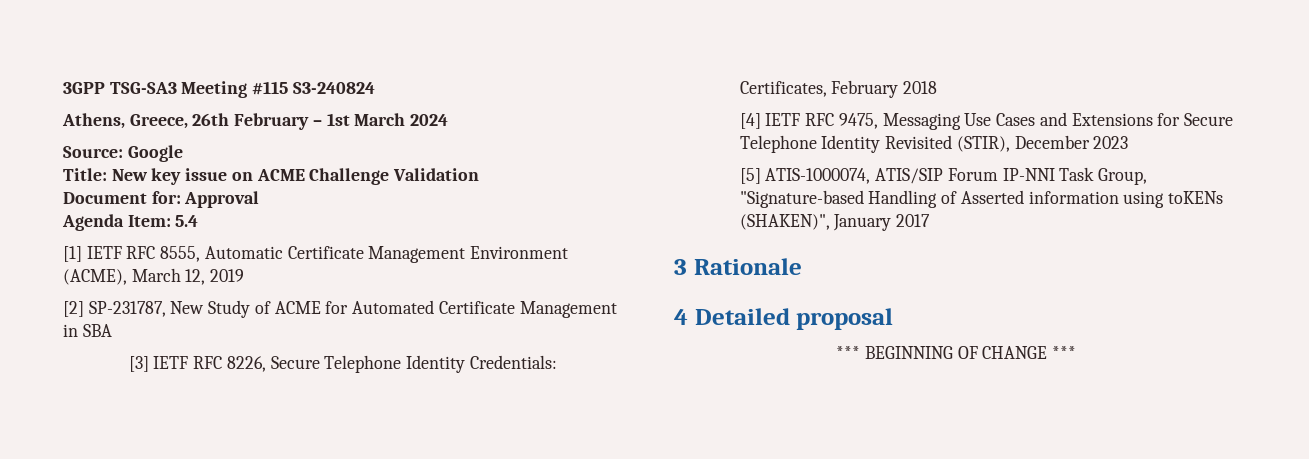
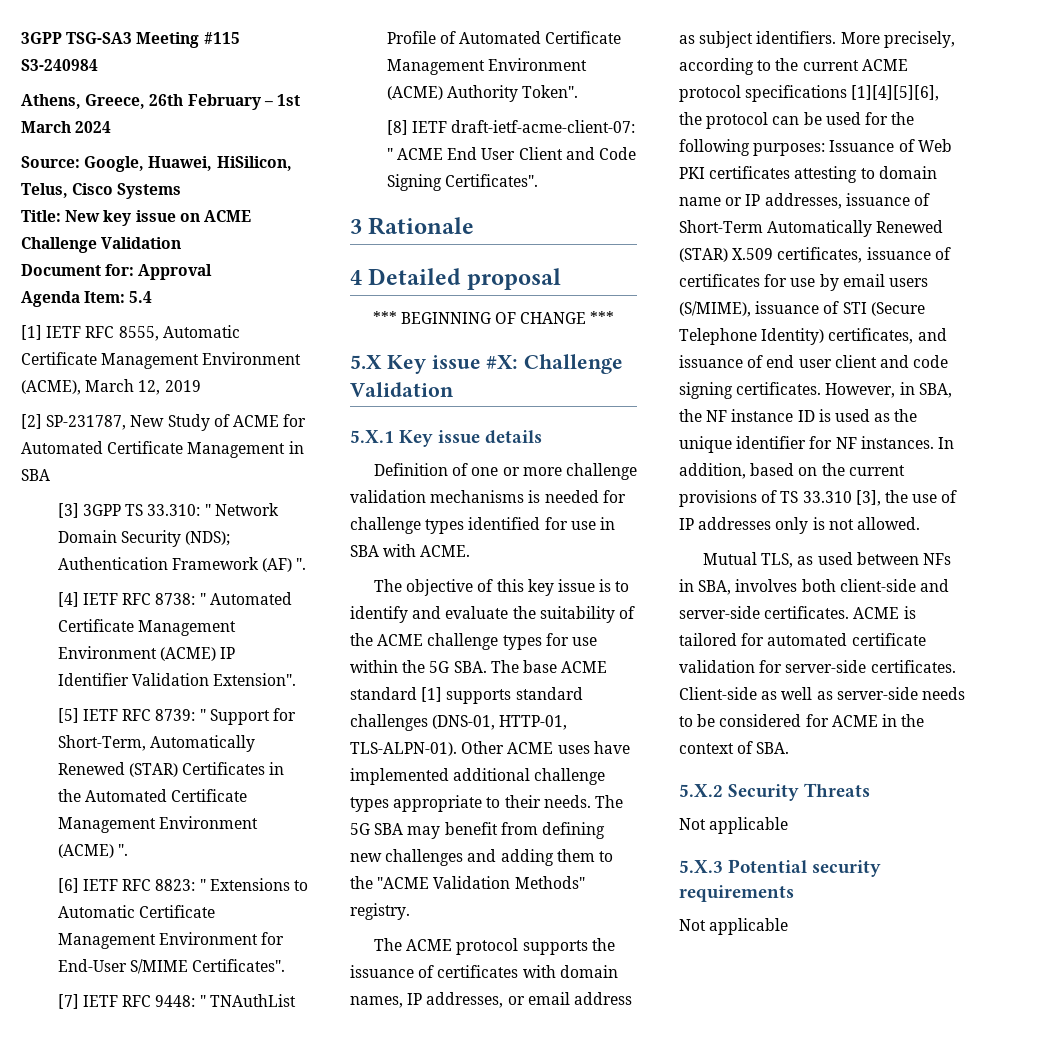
- 3GPP TSG-SA3 Meeting #115 S3-240824
+ 3GPP TSG-SA3 Meeting #115 S3-240984
- Source: Google
+ Source: Google, Huawei, HiSilicon, Telus, Cisco Systems
- [3] IETF RFC 8226, Secure Telephone Identity Credentials: Certificates, February 2018
- [4] IETF RFC 9475, Messaging Use Cases and Extensions for Secure Telephone Identity Revisited (STIR), December 2023
- [5] ATIS-1000074, ATIS/SIP Forum IP-NNI Task Group, "Signature-based Handling of Asserted information using toKENs (SHAKEN)", January 2017
+ [3] 3GPP TS 33.310: " Network Domain Security (NDS); Authentication Framework (AF) ".
+ [4] IETF RFC 8738: " Automated Certificate Management Environment (ACME) IP Identifier Validation Extension".
+ [5] IETF RFC 8739: " Support for Short-Term, Automatically Renewed (STAR) Certificates in the Automated Certificate Management Environment (ACME) ".
+ [6] IETF RFC 8823: " Extensions to Automatic Certificate Management Environment for End-User S/MIME Certificates".
+ [7] IETF RFC 9448: " TNAuthList Profile of Automated Certificate Management Environment (ACME) Authority Token".
+ [8] IETF draft-ietf-acme-client-07: " ACME End User Client and Code Signing Certificates".
+ 5.X Key issue #X: Challenge Validation
+ 5.X.1 Key issue details
+ Definition of one or more challenge validation mechanisms is needed for challenge types identified for use in SBA with ACME.
+ The objective of this key issue is to identify and evaluate the suitability of the ACME challenge types for use within the 5G SBA. The base ACME standard [1] supports standard challenges (DNS-01, HTTP-01, TLS-ALPN-01). Other ACME uses have implemented additional challenge types appropriate to their needs. The 5G SBA may benefit from defining new challenges and adding them to the "ACME Validation Methods" registry.
+ The ACME protocol supports the issuance of certificates with domain names, IP addresses, or email address as subject identifiers. More precisely, according to the current ACME protocol specifications [1][4][5][6], the protocol can be used for the following purposes: Issuance of Web PKI certificates attesting to domain name or IP addresses, issuance of Short-Term Automatically Renewed (STAR) X.509 certificates, issuance of certificates for use by email users (S/MIME), issuance of STI (Secure Telephone Identity) certificates, and issuance of end user client and code signing certificates. However, in SBA, the NF instance ID is used as the unique identifier for NF instances. In addition, based on the current provisions of TS 33.310 [3], the use of IP addresses only is not allowed.
+ Mutual TLS, as used between NFs in SBA, involves both client-side and server-side certificates. ACME is tailored for automated certificate validation for server-side certificates. Client-side as well as server-side needs to be considered for ACME in the context of SBA.
+ 5.X.2 Security Threats
+ Not applicable
+ 5.X.3 Potential security requirements
+ Not applicable

